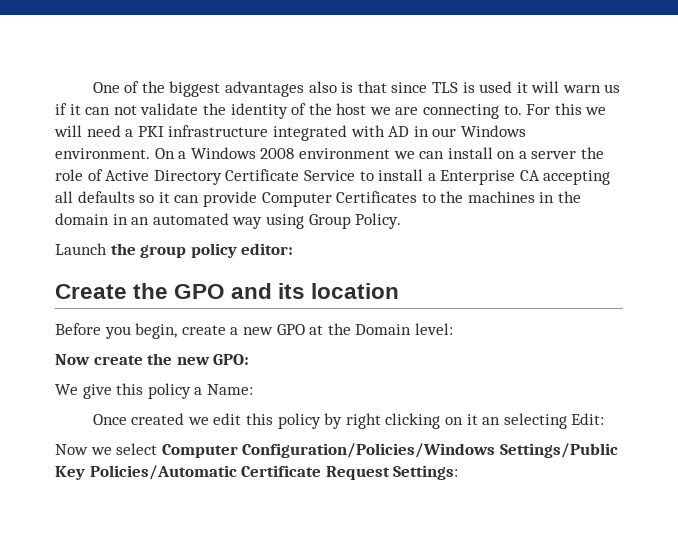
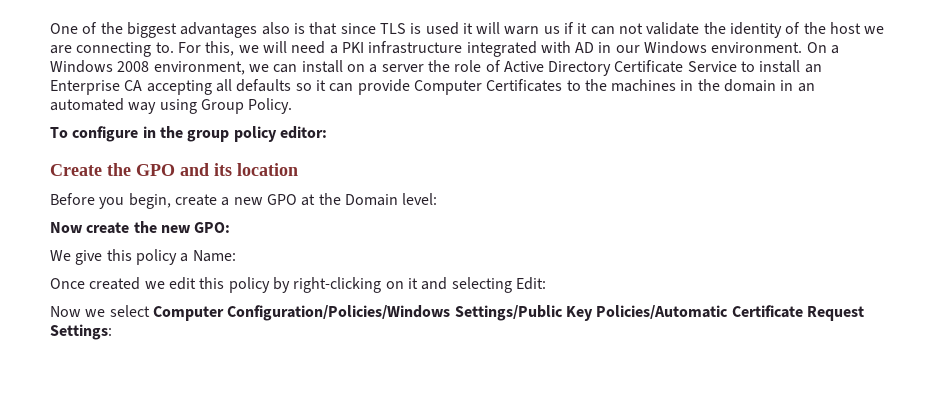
- For this we will need a PKI infrastructure integrated with AD in our Windows environment.
+ For this, we will need a PKI infrastructure integrated with AD in our Windows environment.
- On a Windows 2008 environment we can install on a server the role of Active Directory Certificate Service to install a Enterprise CA accepting all defaults so it can provide Computer Certificates to the machines in the domain in an automated way using Group Policy.
+ On a Windows 2008 environment, we can install on a server the role of Active Directory Certificate Service to install an Enterprise CA accepting all defaults so it can provide Computer Certificates to the machines in the domain in an automated way using Group Policy.
- Launch the group policy editor:
+ To configure in the group policy editor:
- Once created we edit this policy by right clicking on it an selecting Edit:
+ Once created we edit this policy by right-clicking on it and selecting Edit:

